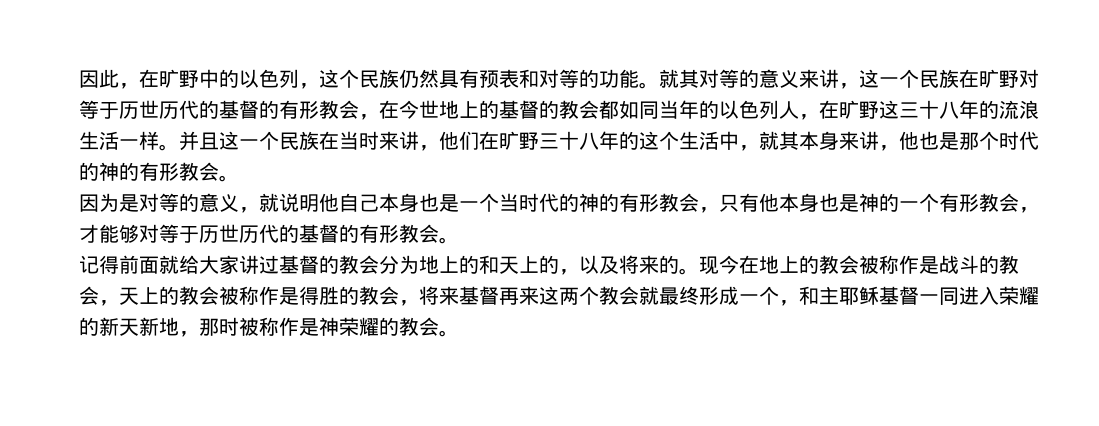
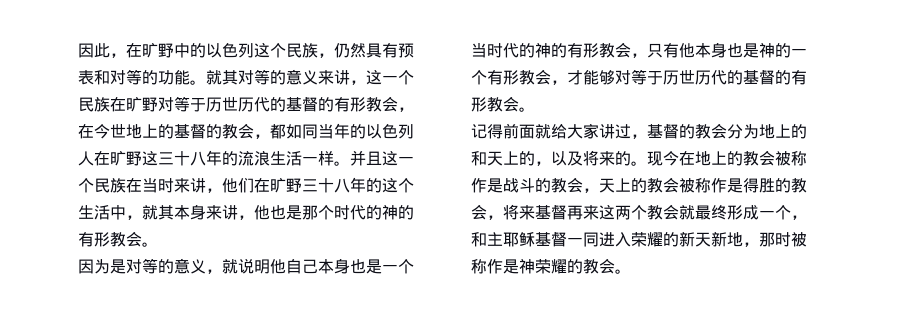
- 因此，在旷野中的以色列，这个民族仍然具有预表和对等的功能。
+ 因此，在旷野中的以色列这个民族，仍然具有预表和对等的功能。
- 就其对等的意义来讲，这一个民族在旷野对等于历世历代的基督的有形教会，在今世地上的基督的教会都如同当年的以色列人，在旷野这三十八年的流浪生活一样。
+ 就其对等的意义来讲，这一个民族在旷野对等于历世历代的基督的有形教会，在今世地上的基督的教会，都如同当年的以色列人在旷野这三十八年的流浪生活一样。
- 记得前面就给大家讲过基督的教会分为地上的和天上的，以及将来的。
+ 记得前面就给大家讲过，基督的教会分为地上的和天上的，以及将来的。

